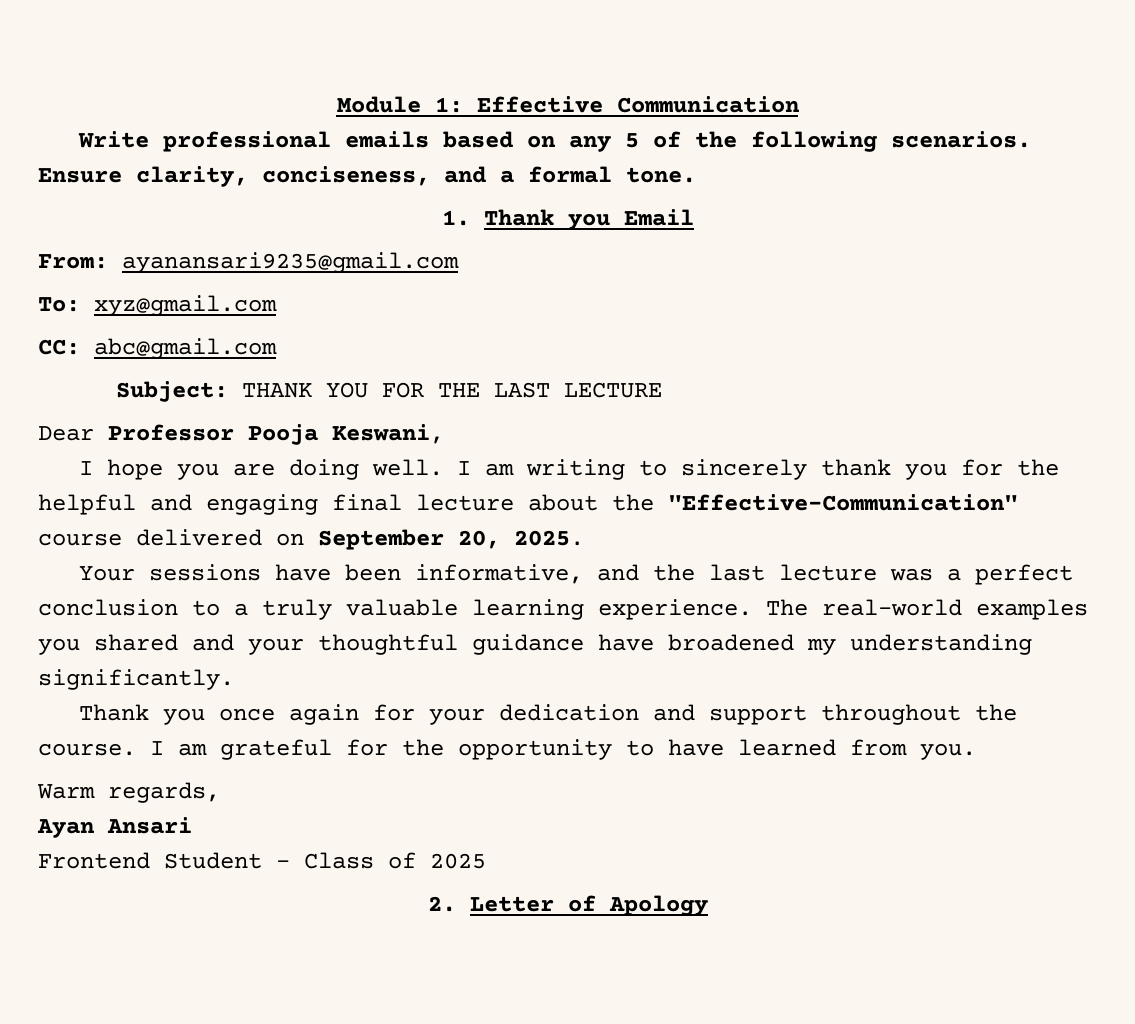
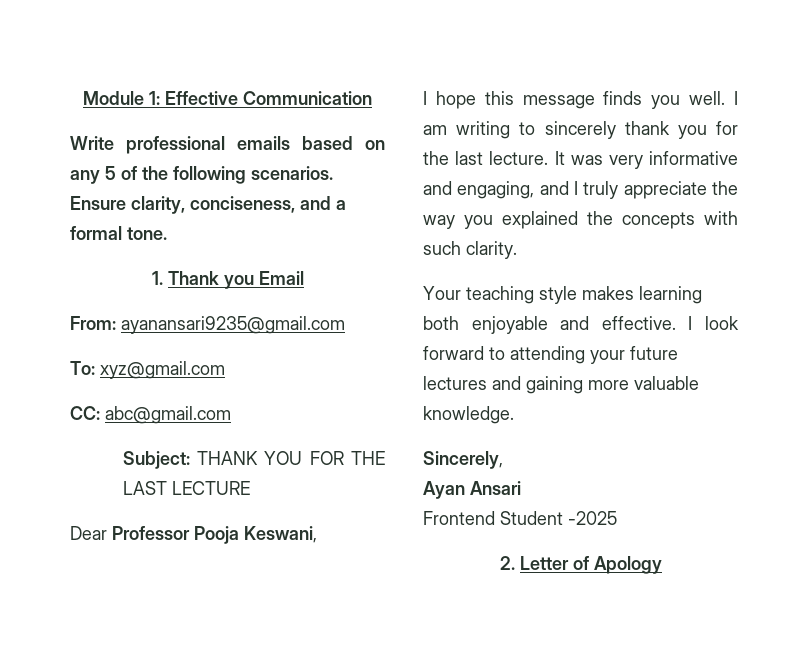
- I hope you are doing well.
+ I hope this message finds you well.
- I am writing to sincerely thank you for the helpful and engaging final lecture about the "Effective-Communication" course delivered on September 20, 2025.
- Your sessions have been informative, and the last lecture was a perfect conclusion to a truly valuable learning experience. The real-world examples you shared and your thoughtful guidance have broadened my understanding significantly.
- Thank you once again for your dedication and support throughout the course. I am grateful for the opportunity to have learned from you.
- Warm regards,
+ I am writing to sincerely thank you for the last lecture. It was very informative and engaging, and I truly appreciate the way you explained the concepts with such clarity.
+ Your teaching style makes learning both enjoyable and effective. I look forward to attending your future lectures and gaining more valuable knowledge.
+ Sincerely,
- Frontend Student – Class of 2025
+ Frontend Student -2025

